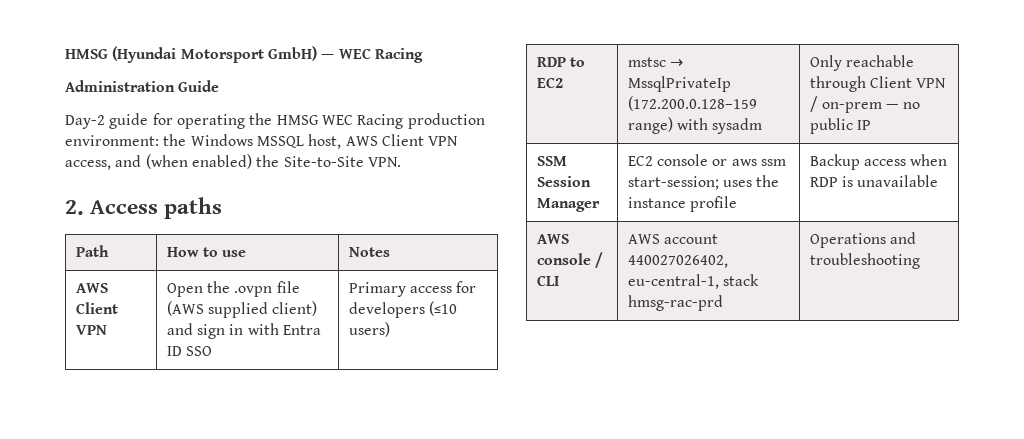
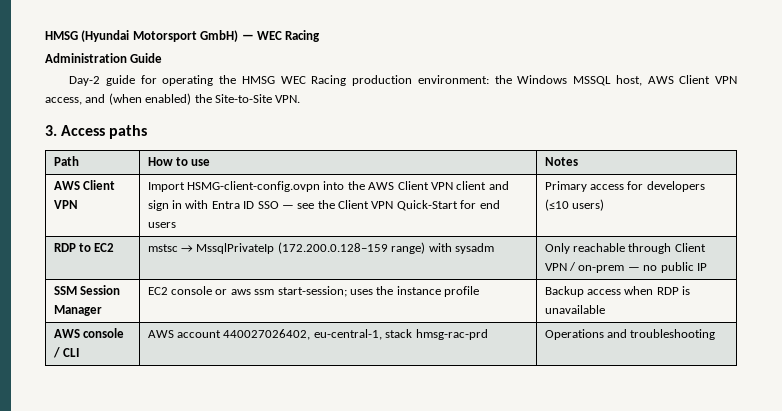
- 2. Access paths
+ 3. Access paths
- AWS Client VPN | Open the .ovpn file (AWS supplied client) and sign in with Entra ID SSO | Primary access for developers (≤10 users)
+ AWS Client VPN | Import HSMG-client-config.ovpn into the AWS Client VPN client and sign in with Entra ID SSO — see the Client VPN Quick-Start for end users | Primary access for developers (≤10 users)

